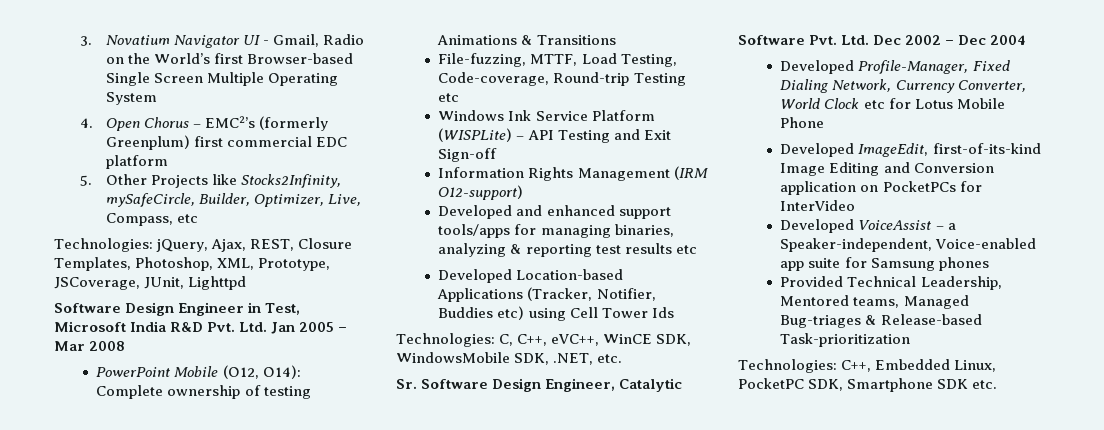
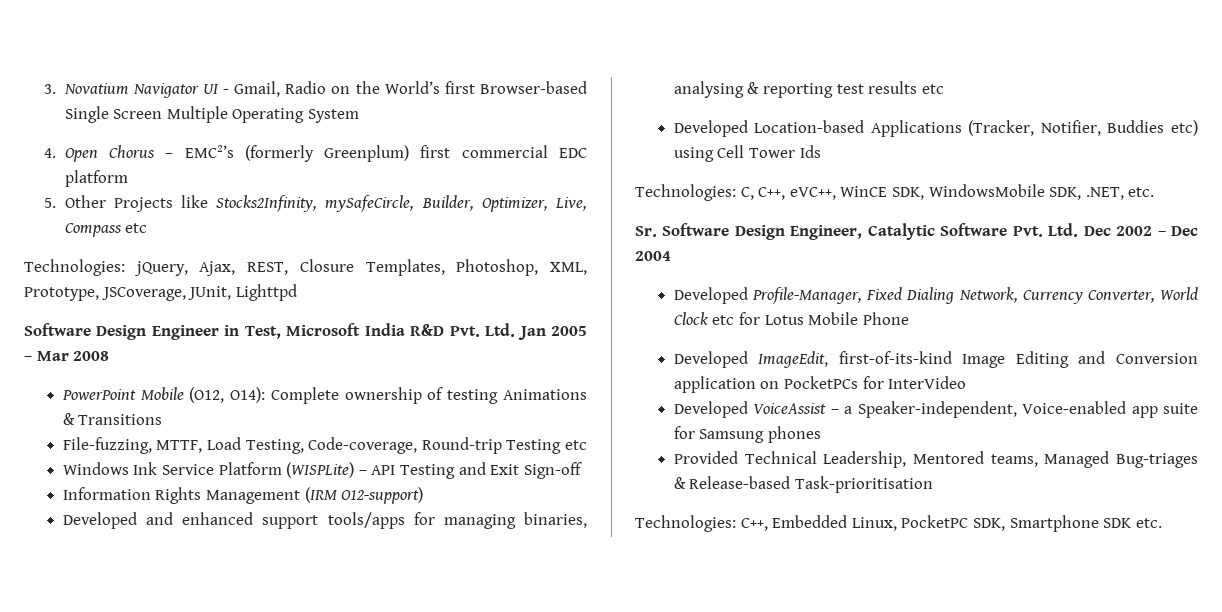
- 5. Other Projects like Stocks2Infinity, mySafeCircle, Builder, Optimizer, Live, Compass, etc
+ 5. Other Projects like Stocks2Infinity, mySafeCircle, Builder, Optimizer, Live, Compass etc
- Developed and enhanced support tools/apps for managing binaries, analyzing & reporting test results etc
+ Developed and enhanced support tools/apps for managing binaries, analysing & reporting test results etc
- Provided Technical Leadership, Mentored teams, Managed Bug-triages & Release-based Task-prioritization
+ Provided Technical Leadership, Mentored teams, Managed Bug-triages & Release-based Task-prioritisation

